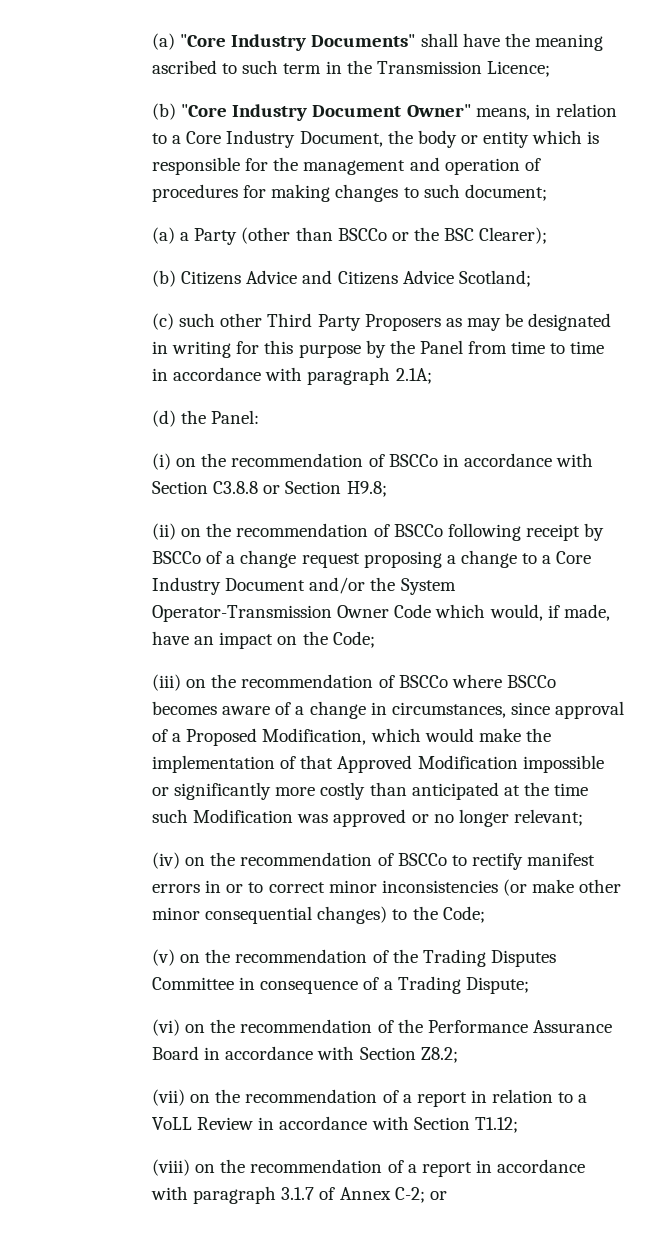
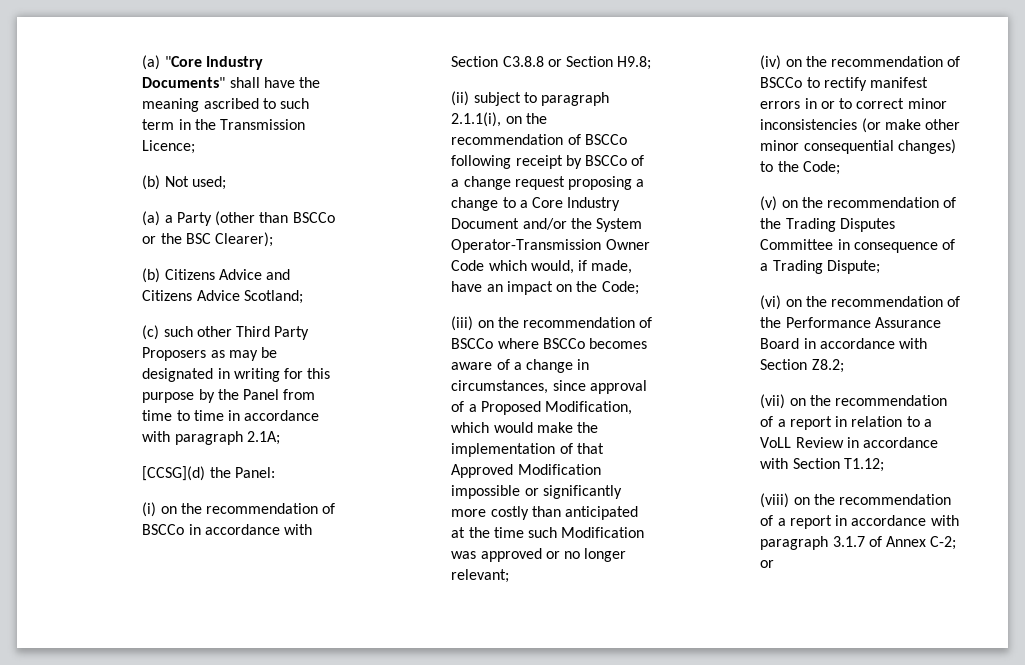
- (b) "Core Industry Document Owner" means, in relation to a Core Industry Document, the body or entity which is responsible for the management and operation of procedures for making changes to such document;
+ (b) Not used;
- (d) the Panel:
+ [CCSG](d) the Panel:
- (ii) on the recommendation of BSCCo following receipt by BSCCo of a change request proposing a change to a Core Industry Document and/or the System Operator-Transmission Owner Code which would, if made, have an impact on the Code;
+ (ii) subject to paragraph 2.1.1(i), on the recommendation of BSCCo following receipt by BSCCo of a change request proposing a change to a Core Industry Document and/or the System Operator-Transmission Owner Code which would, if made, have an impact on the Code;

